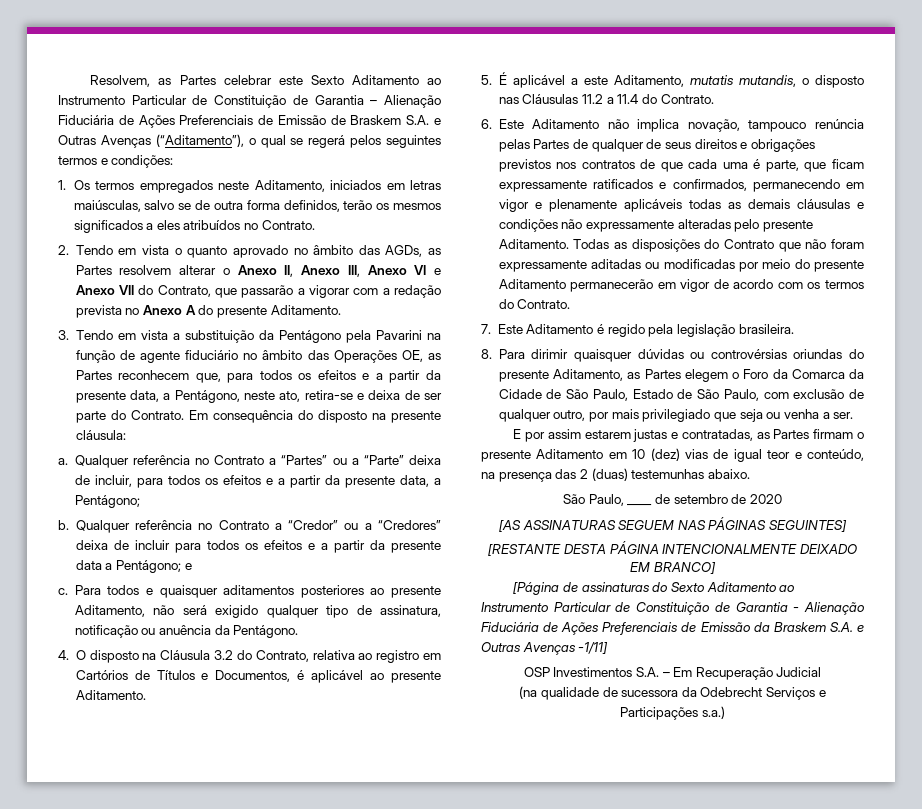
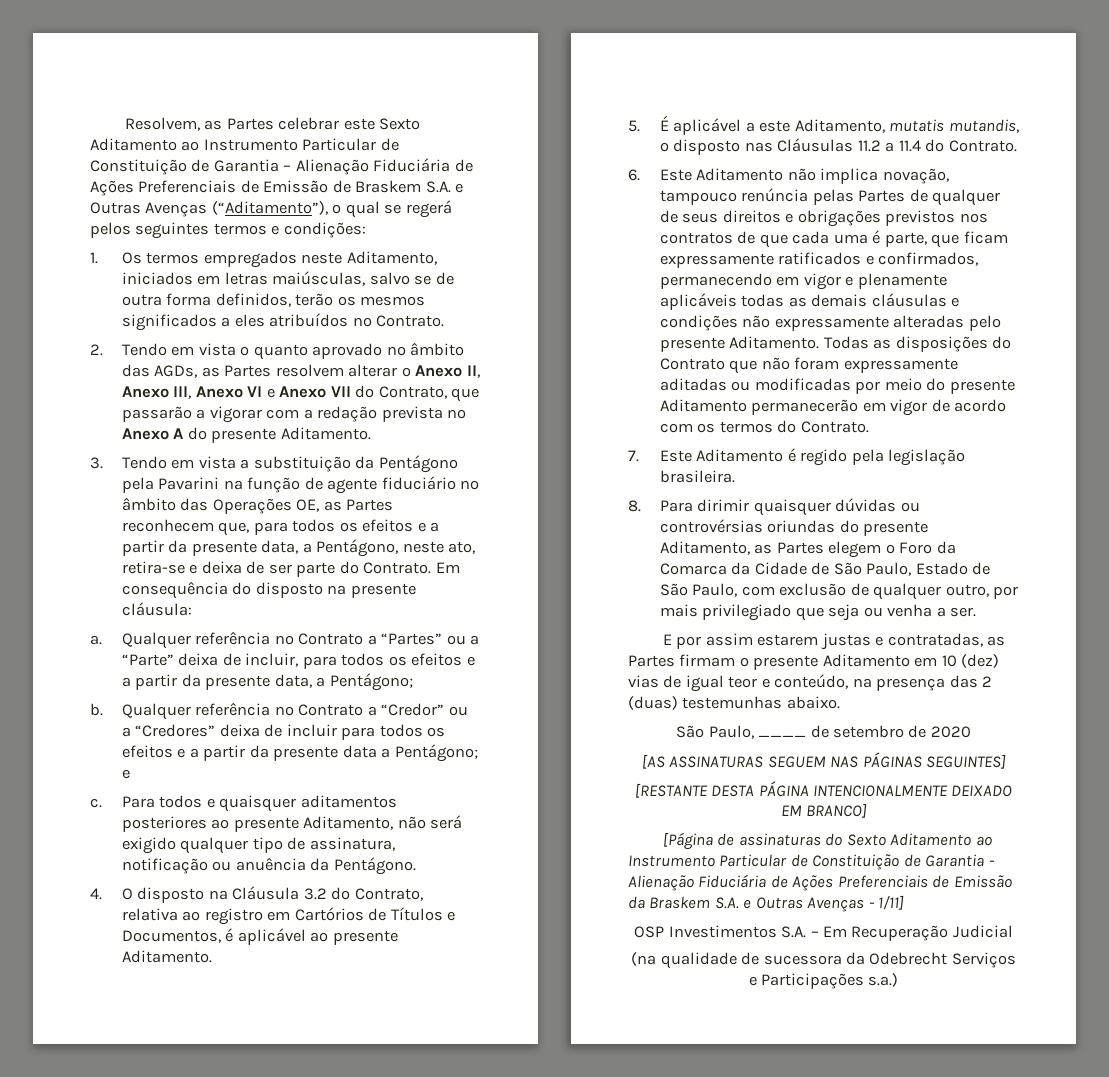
- [Página de assinaturas do Sexto Aditamento ao Instrumento Particular de Constituição de Garantia - Alienação Fiduciária de Ações Preferenciais de Emissão da Braskem S.A. e Outras Avenças -1/11]
+ [Página de assinaturas do Sexto Aditamento ao Instrumento Particular de Constituição de Garantia - Alienação Fiduciária de Ações Preferenciais de Emissão da Braskem S.A. e Outras Avenças - 1/11]

